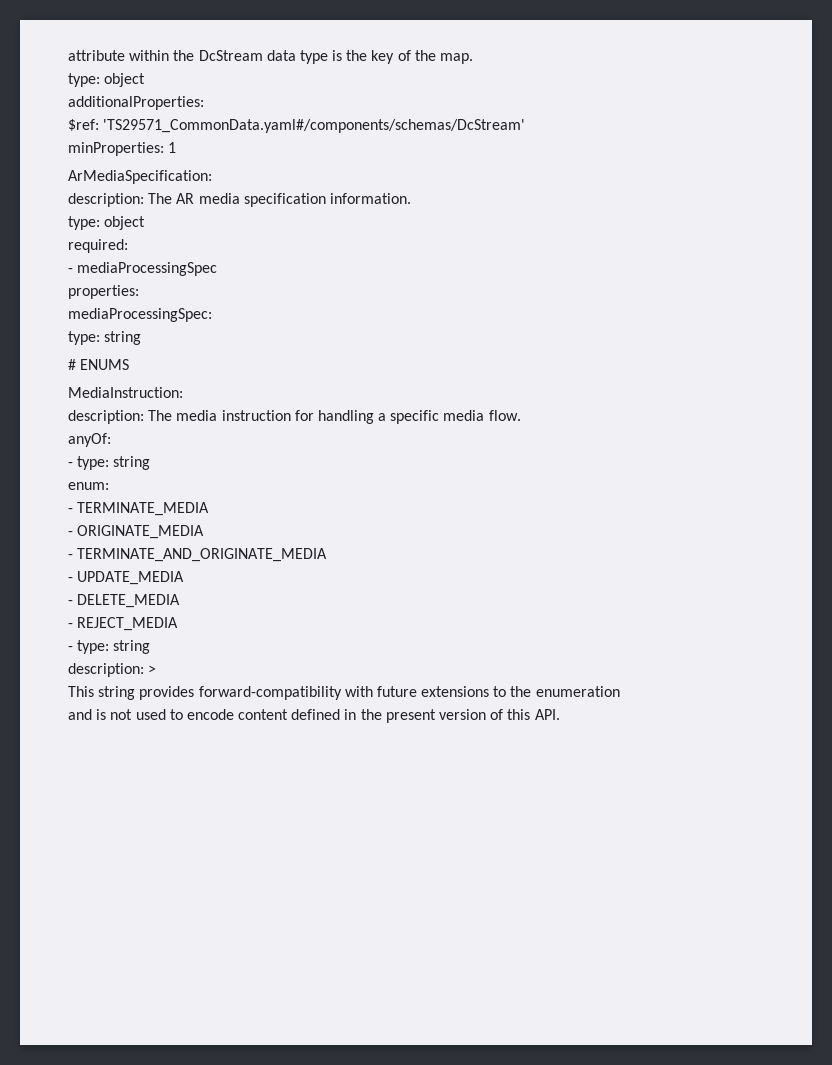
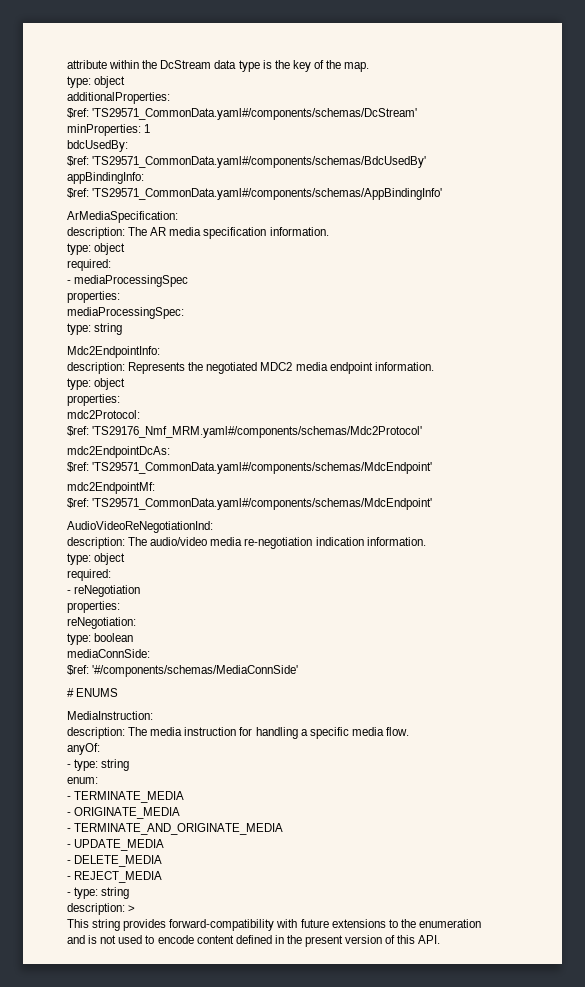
+ bdcUsedBy:
+ $ref: 'TS29571_CommonData.yaml#/components/schemas/BdcUsedBy'
+ appBindingInfo:
+ $ref: 'TS29571_CommonData.yaml#/components/schemas/AppBindingInfo'
+ Mdc2EndpointInfo:
+ description: Represents the negotiated MDC2 media endpoint information.
+ type: object
+ properties:
+ mdc2Protocol:
+ $ref: 'TS29176_Nmf_MRM.yaml#/components/schemas/Mdc2Protocol'
+ mdc2EndpointDcAs:
+ $ref: 'TS29571_CommonData.yaml#/components/schemas/MdcEndpoint'
+ mdc2EndpointMf:
+ $ref: 'TS29571_CommonData.yaml#/components/schemas/MdcEndpoint'
+ AudioVideoReNegotiationInd:
+ description: The audio/video media re-negotiation indication information.
+ type: object
+ required:
+ - reNegotiation
+ properties:
+ reNegotiation:
+ type: boolean
+ mediaConnSide:
+ $ref: '#/components/schemas/MediaConnSide'

